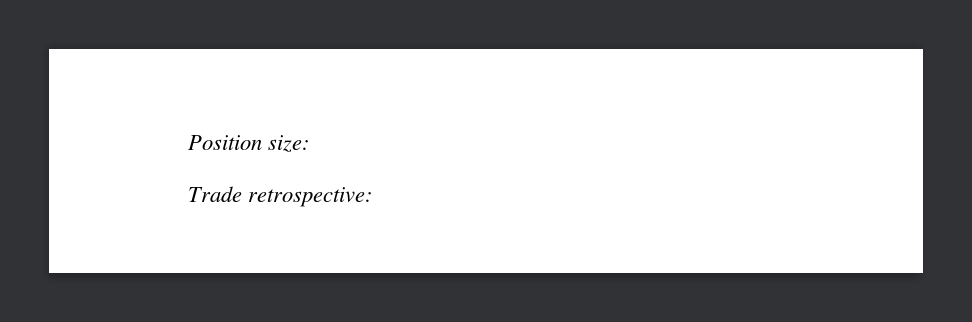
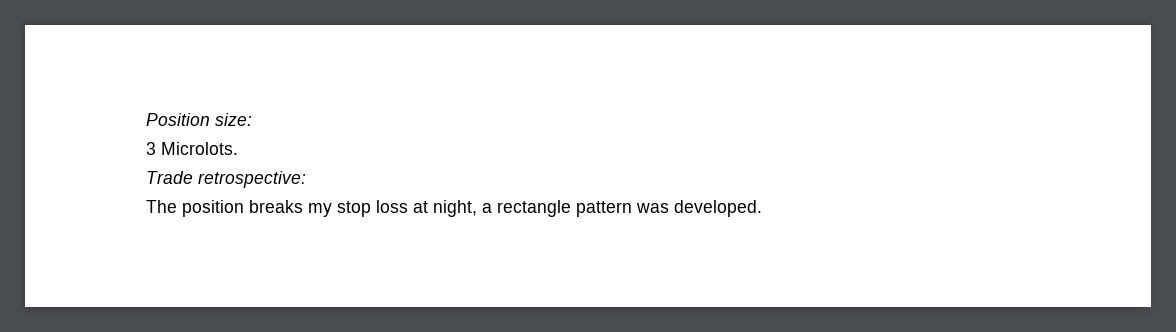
+ 3 Microlots.
+ The position breaks my stop loss at night, a rectangle pattern was developed.

